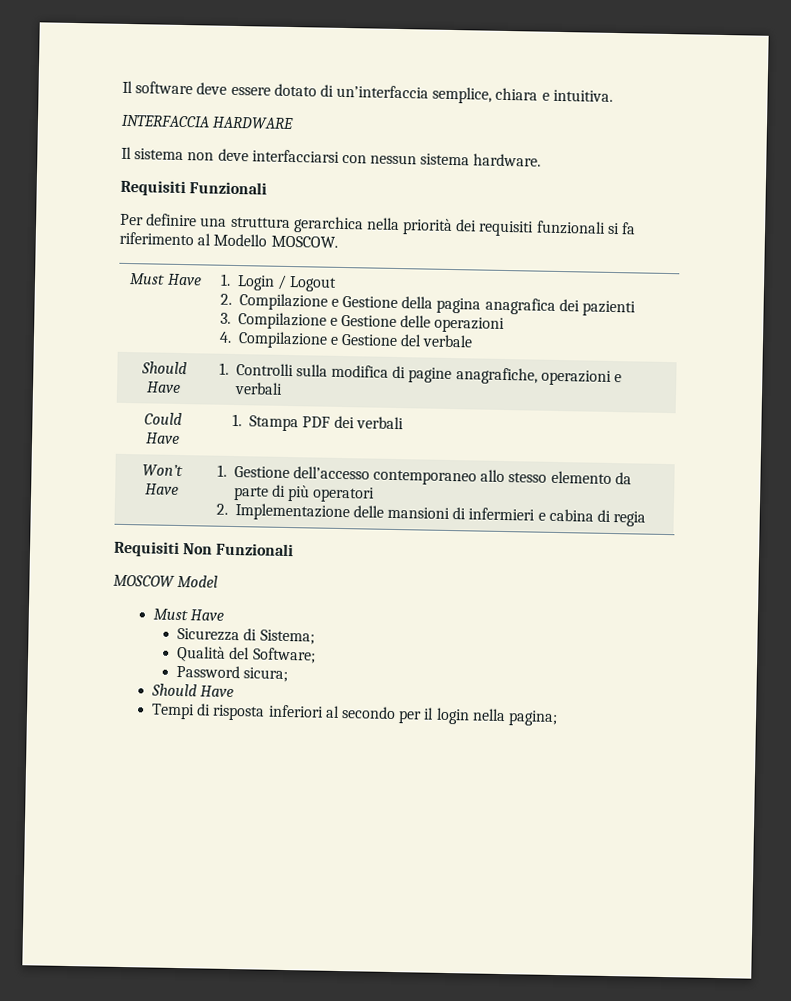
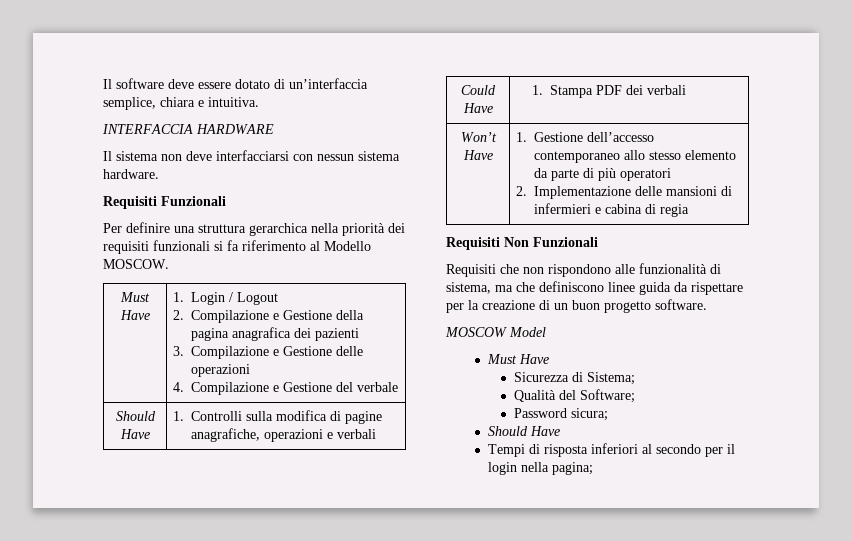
+ Requisiti che non rispondono alle funzionalità di sistema, ma che definiscono linee guida da rispettare per la creazione di un buon progetto software.

